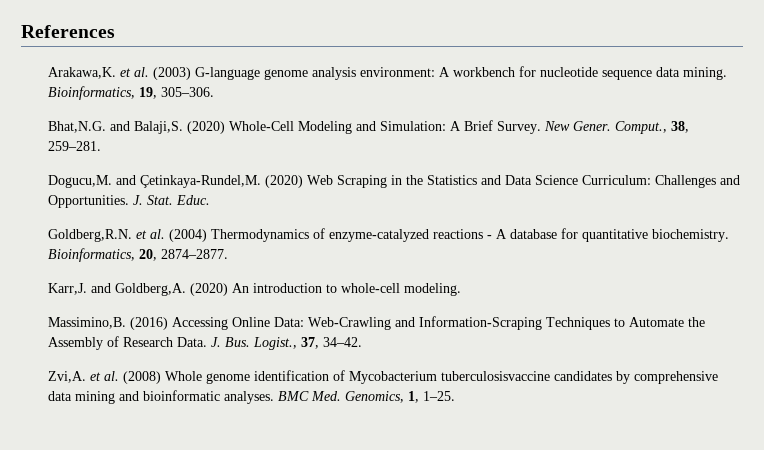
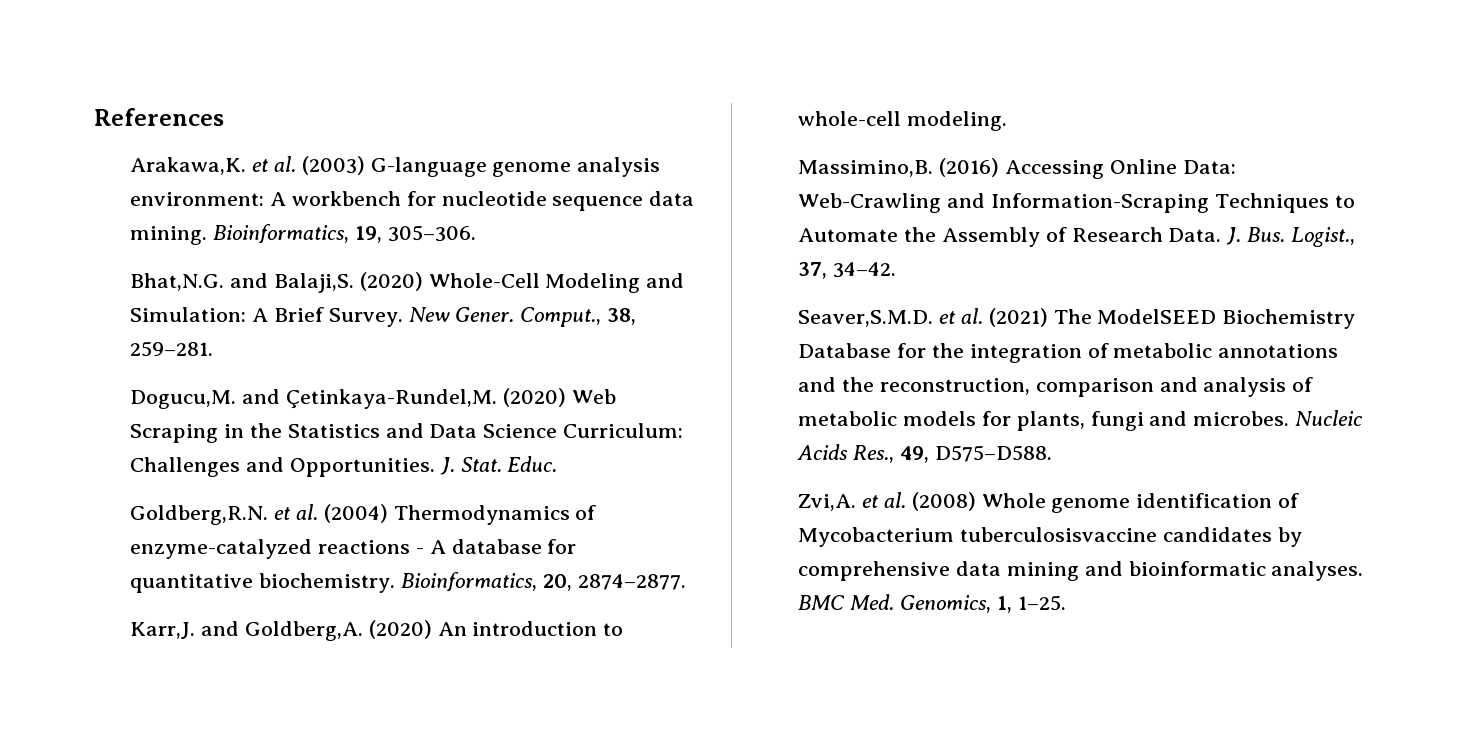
+ Seaver,S.M.D. et al. (2021) The ModelSEED Biochemistry Database for the integration of metabolic annotations and the reconstruction, comparison and analysis of metabolic models for plants, fungi and microbes. Nucleic Acids Res., 49, D575–D588.

